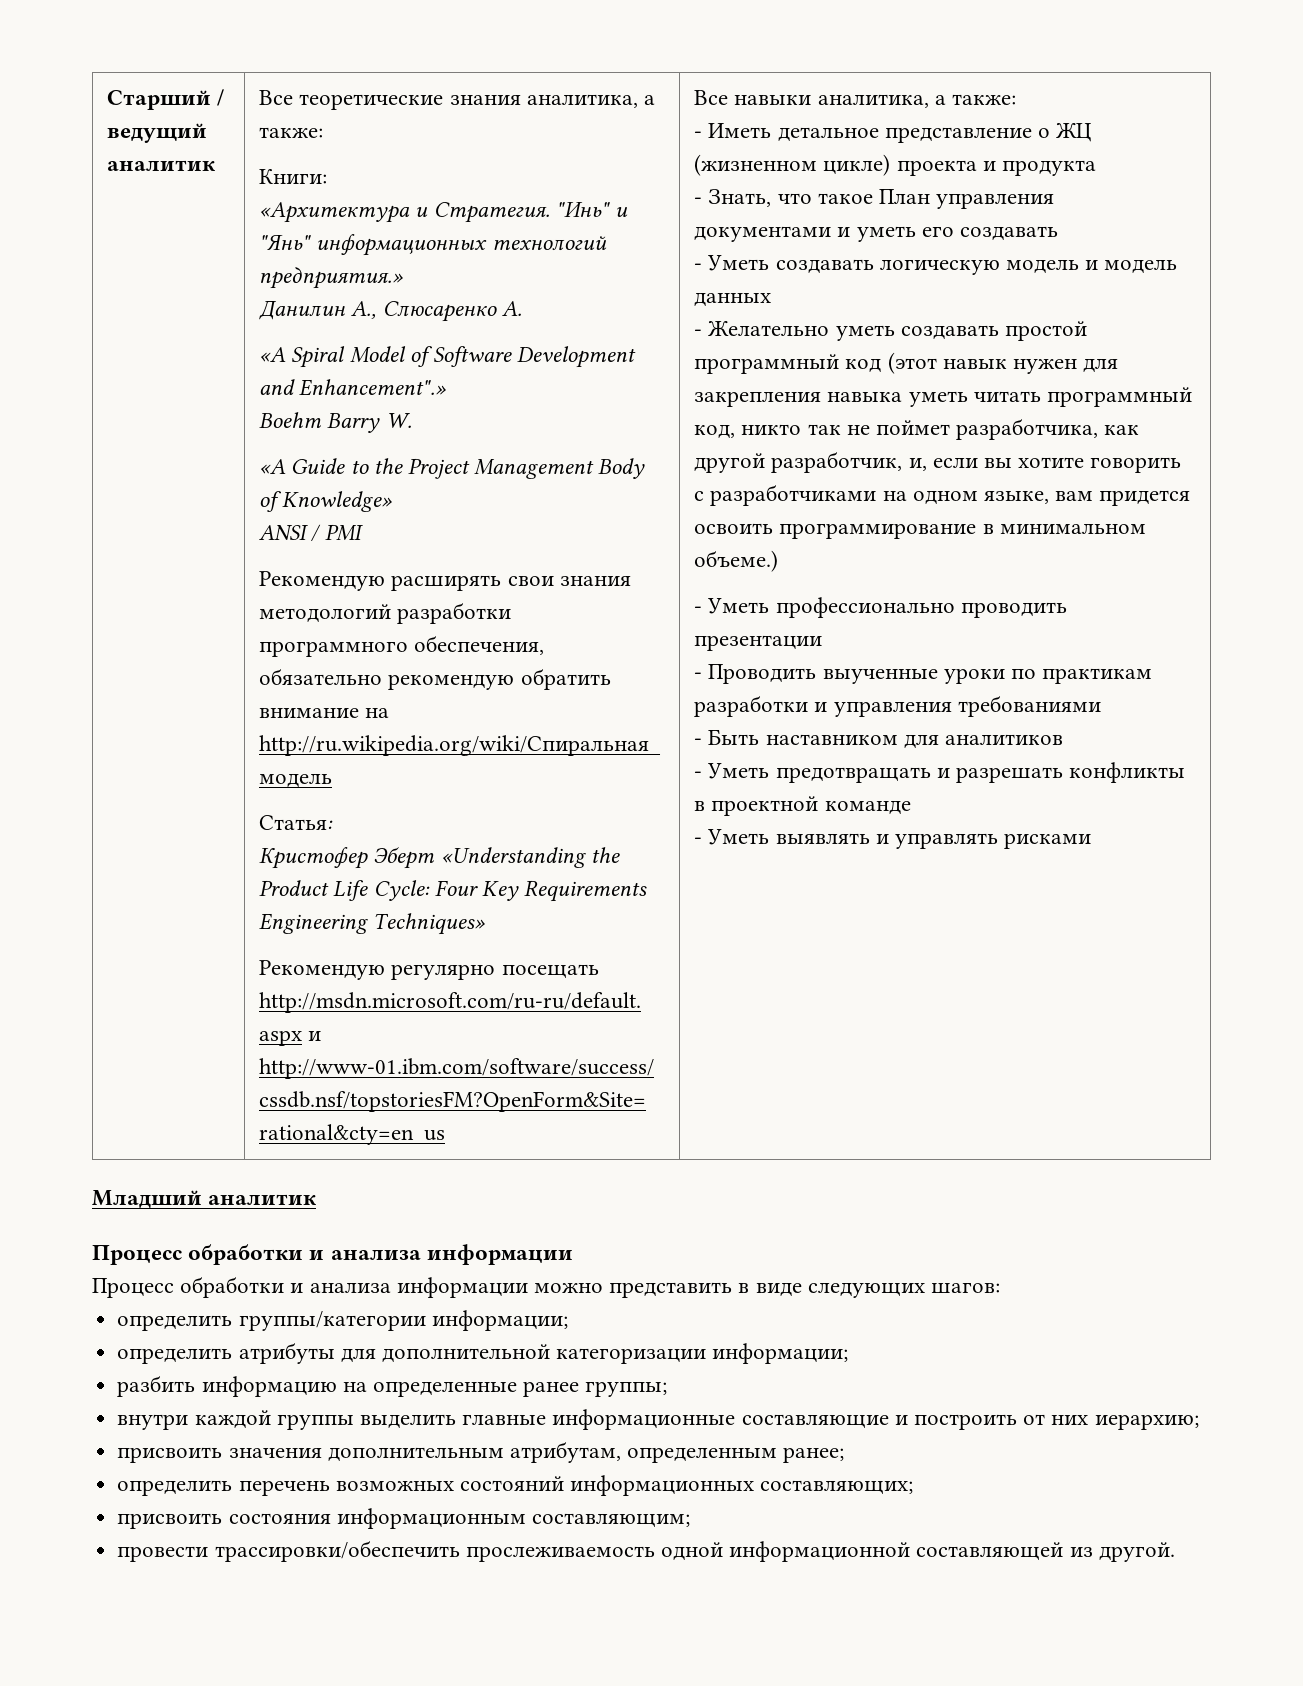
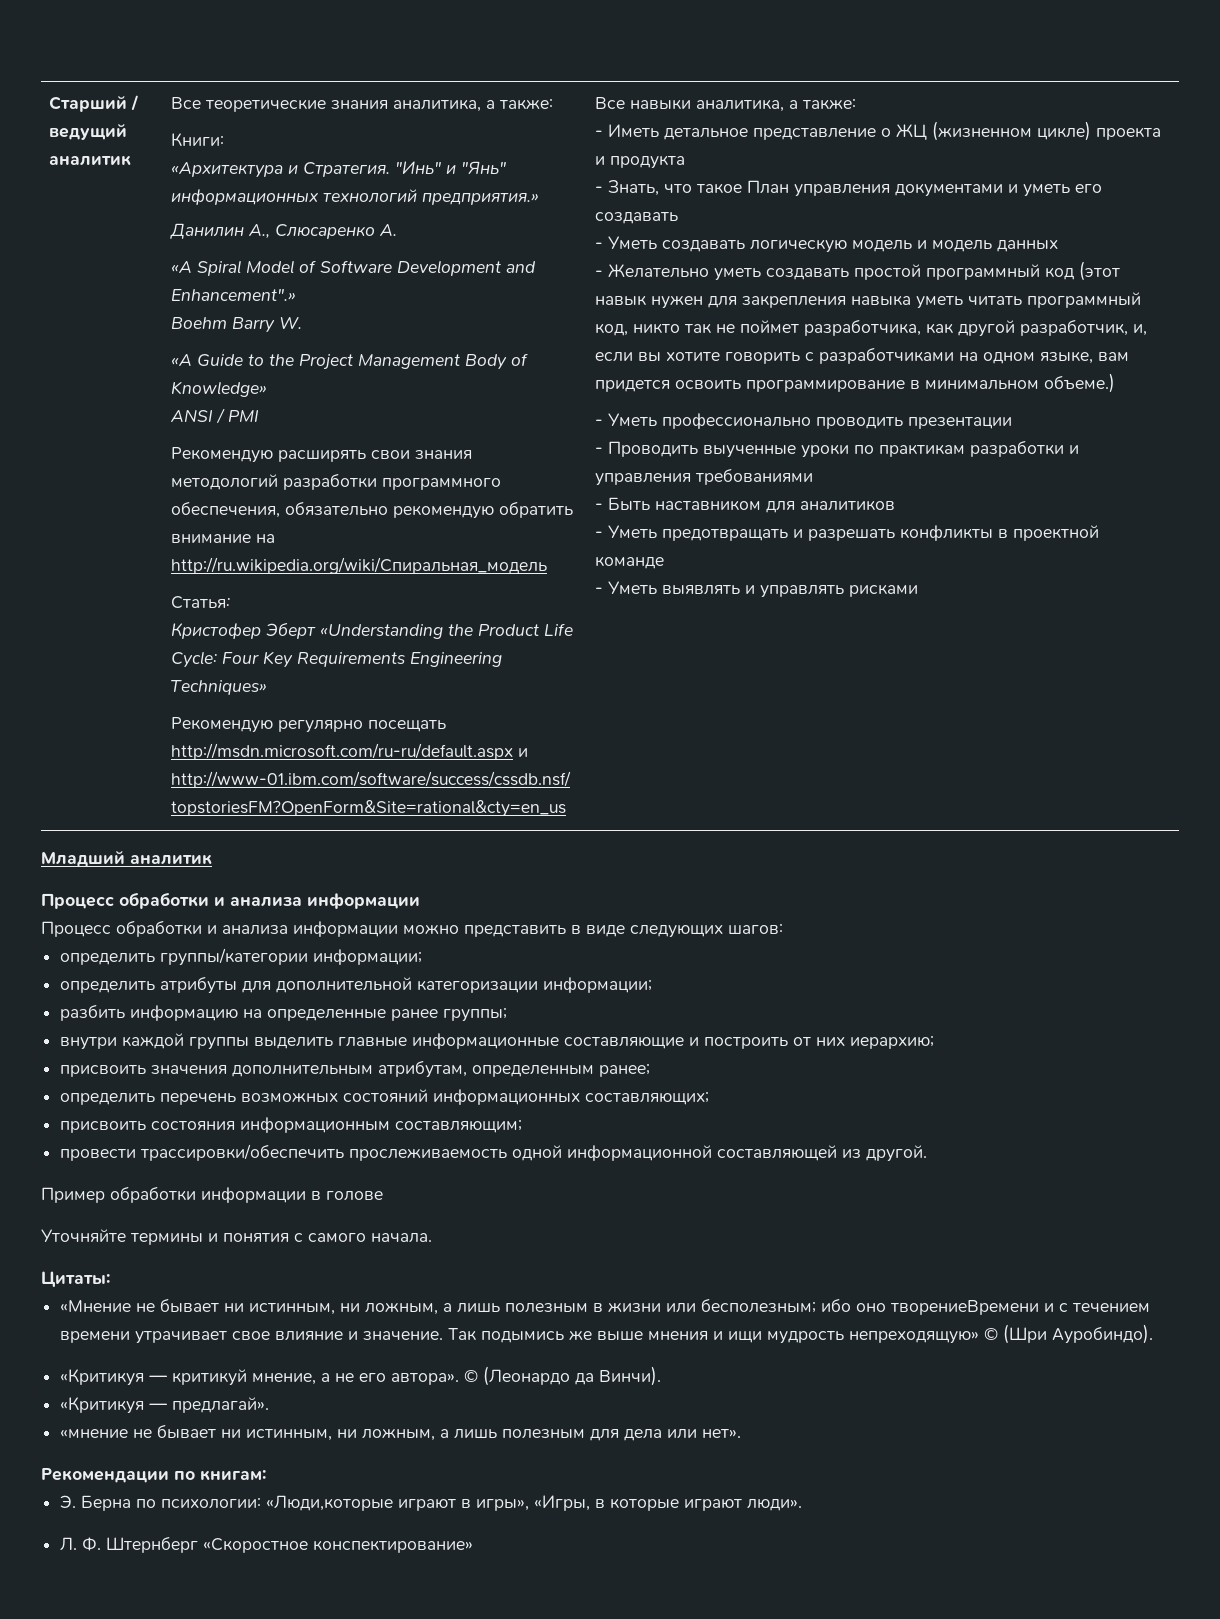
+ Пример обработки информации в голове
+ Уточняйте термины и понятия с самого начала.
+ Цитаты:
+ «Мнение не бывает ни истинным, ни ложным, а лишь полезным в жизни или бесполезным; ибо оно творениеВремени и с течением времени утрачивает свое влияние и значение. Так подымись же выше мнения и ищи мудрость непреходящую» © (Шри Ауробиндо).
+ «Критикуя — критикуй мнение, а не его автора». © (Леонардо да Винчи).
+ «Критикуя — предлагай».
+ «мнение не бывает ни истинным, ни ложным, а лишь полезным для дела или нет».
+ Рекомендации по книгам:
+ Э. Берна по психологии: «Люди,которые играют в игры», «Игры, в которые играют люди».
+ Л. Ф. Штернберг «Скоростное конспектирование»

